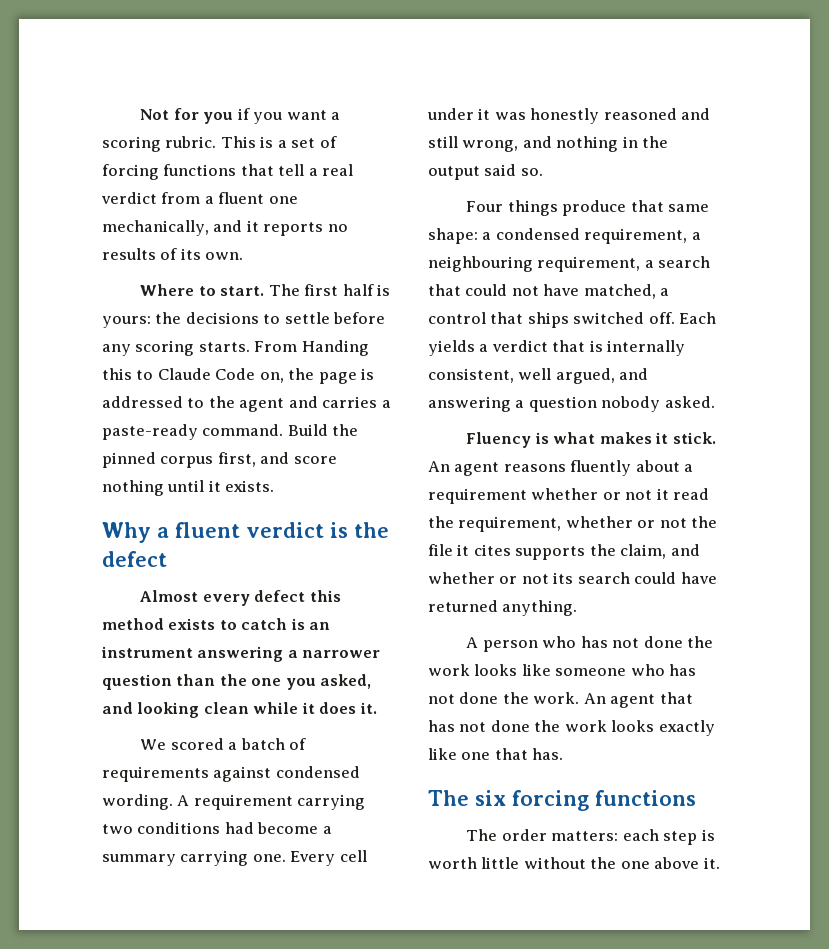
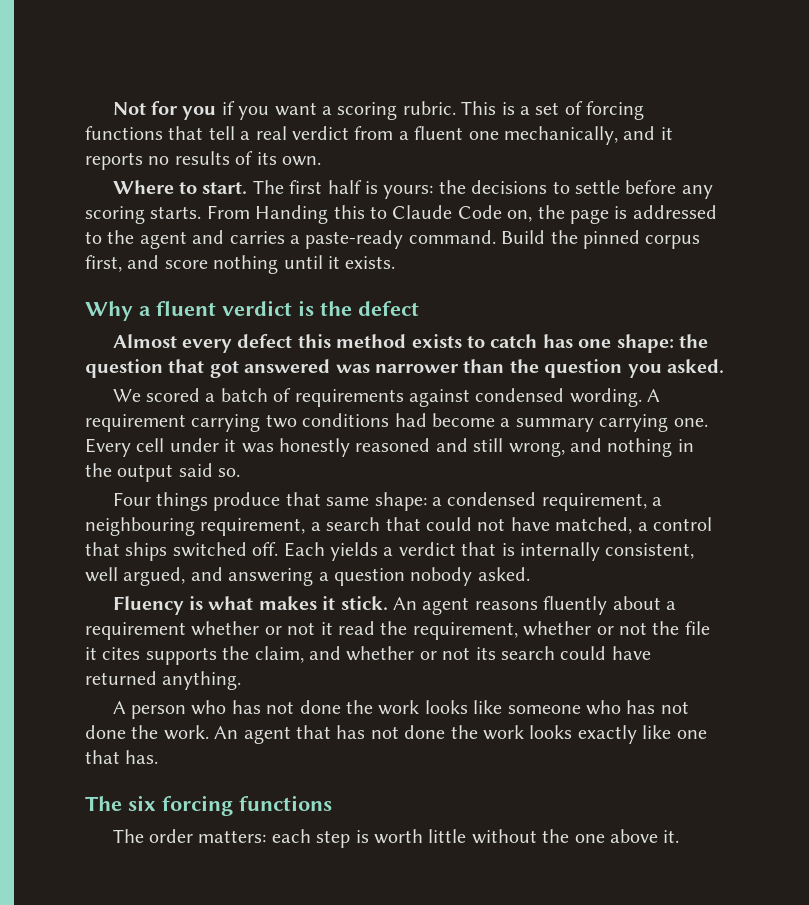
- Almost every defect this method exists to catch is an instrument answering a narrower question than the one you asked, and looking clean while it does it.
+ Almost every defect this method exists to catch has one shape: the question that got answered was narrower than the question you asked.

